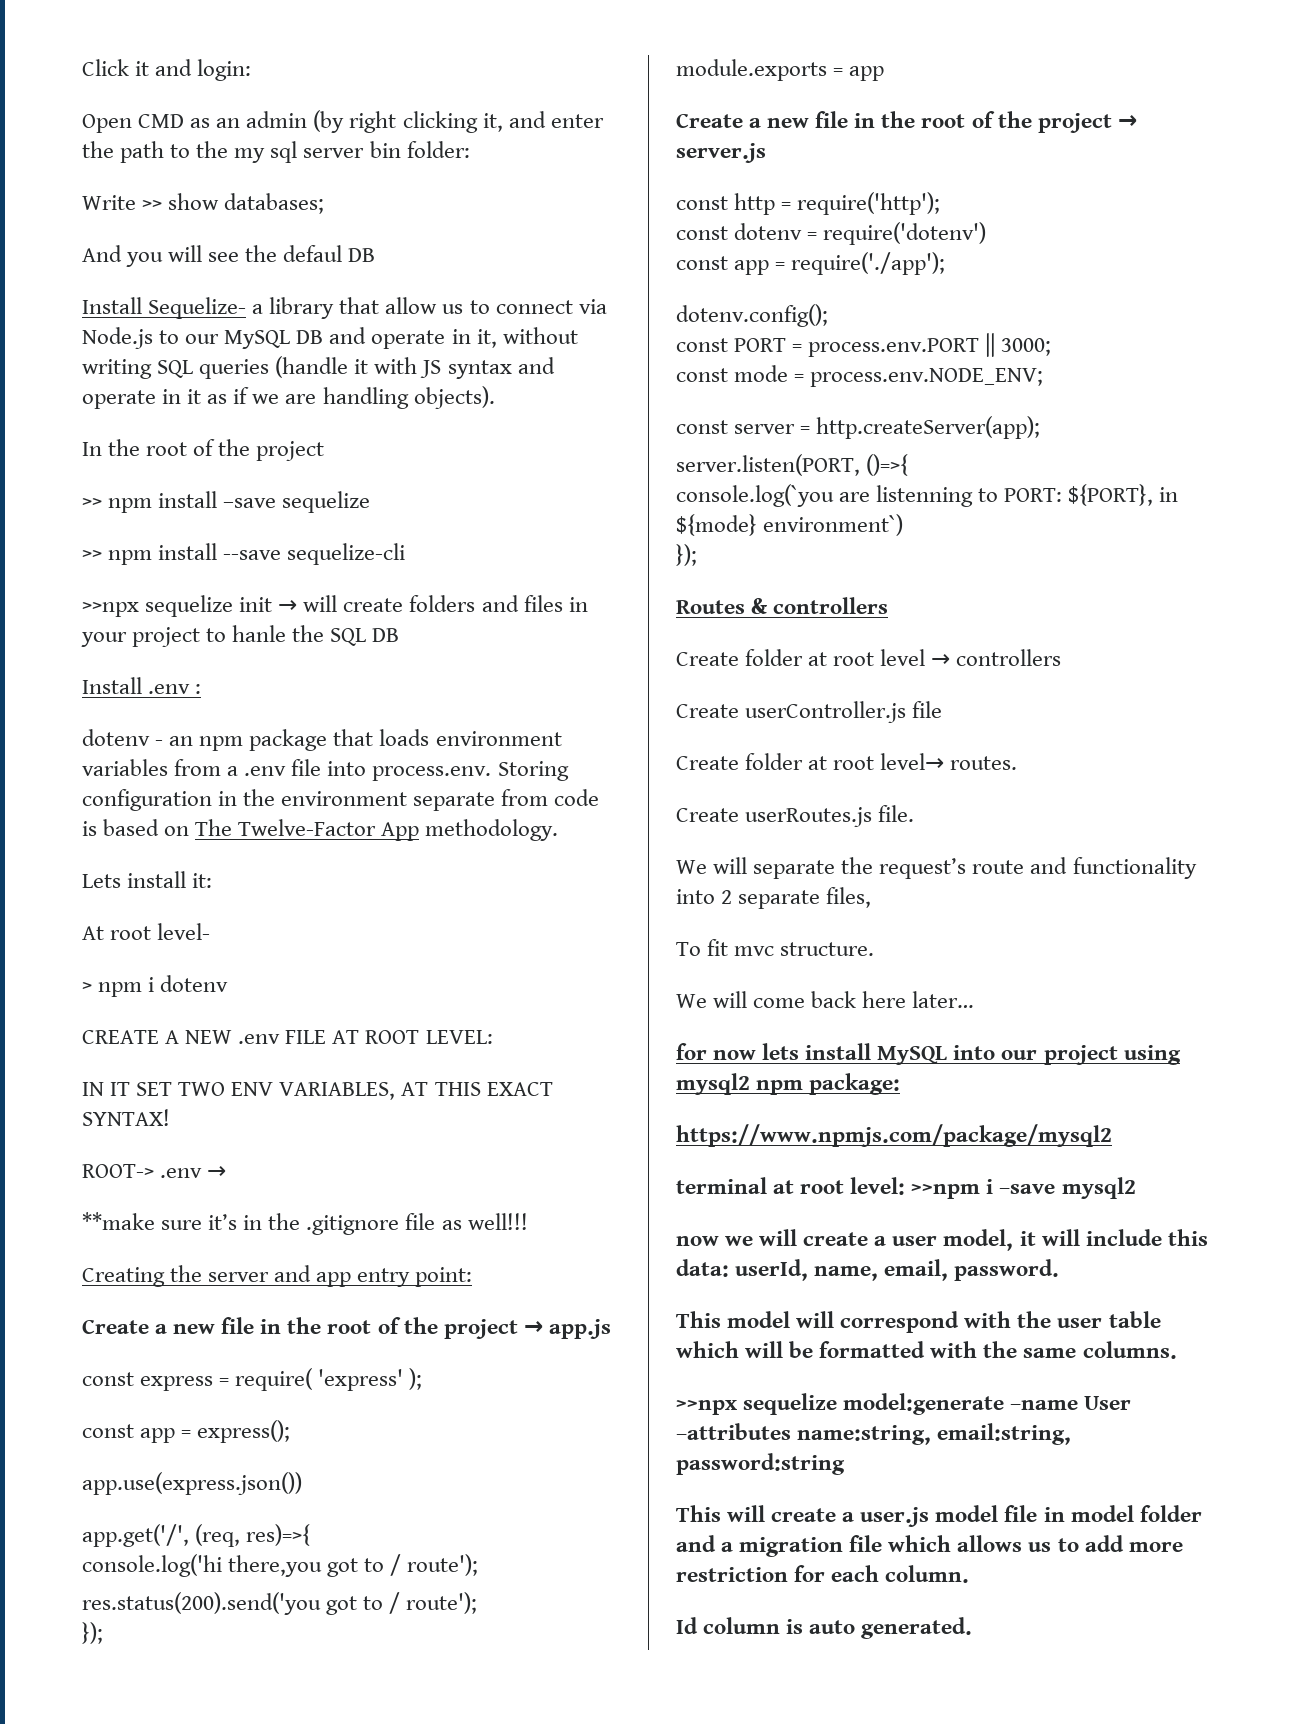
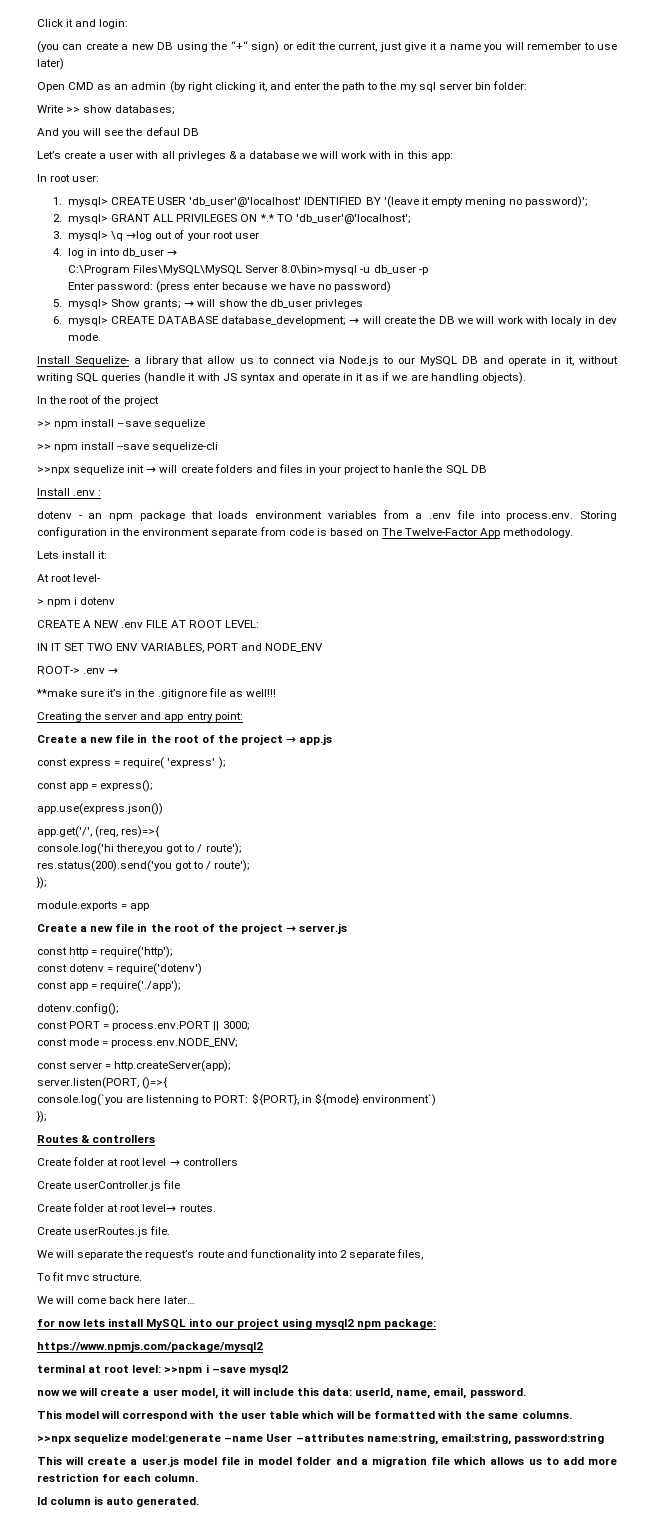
+ (you can create a new DB using the “+“ sign) or edit the current, just give it a name you will remember to use later)
+ Let’s create a user with all privleges & a database we will work with in this app:
+ In root user:
+ 1. mysql> CREATE USER 'db_user'@'localhost' IDENTIFIED BY '(leave it empty mening no password)';
+ 2. mysql> GRANT ALL PRIVILEGES ON *.* TO 'db_user'@'localhost';
+ 3. mysql> \q →log out of your root user
+ 4. log in into db_user →
+ C:\Program Files\MySQL\MySQL Server 8.0\bin>mysql -u db_user -p
+ Enter password: (press enter because we have no password)
+ 5. mysql> Show grants; → will show the db_user privleges
+ 6. mysql> CREATE DATABASE database_development; → will create the DB we will work with localy in dev mode.
- IN IT SET TWO ENV VARIABLES, AT THIS EXACT SYNTAX!
+ IN IT SET TWO ENV VARIABLES, PORT and NODE_ENV

